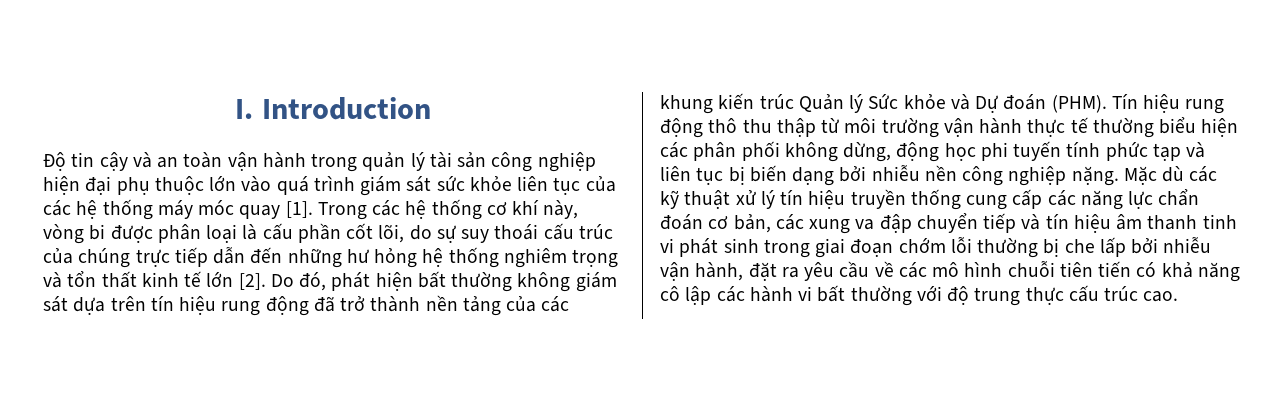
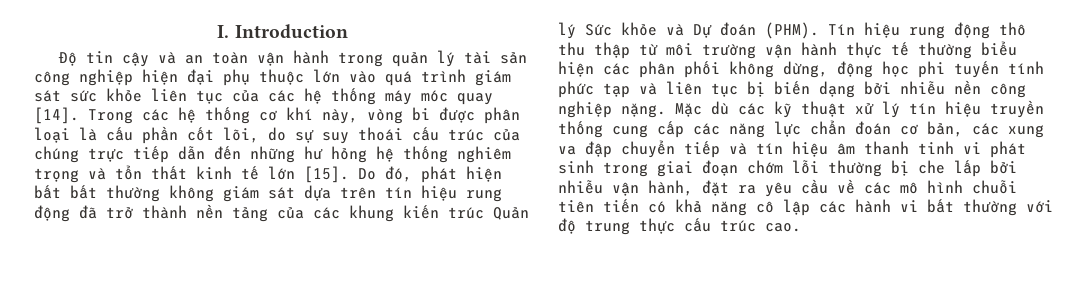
- Độ tin cậy và an toàn vận hành trong quản lý tài sản công nghiệp hiện đại phụ thuộc lớn vào quá trình giám sát sức khỏe liên tục của các hệ thống máy móc quay [1].
+ Độ tin cậy và an toàn vận hành trong quản lý tài sản công nghiệp hiện đại phụ thuộc lớn vào quá trình giám sát sức khỏe liên tục của các hệ thống máy móc quay [14].
- Trong các hệ thống cơ khí này, vòng bi được phân loại là cấu phần cốt lõi, do sự suy thoái cấu trúc của chúng trực tiếp dẫn đến những hư hỏng hệ thống nghiêm trọng và tổn thất kinh tế lớn [2].
+ Trong các hệ thống cơ khí này, vòng bi được phân loại là cấu phần cốt lõi, do sự suy thoái cấu trúc của chúng trực tiếp dẫn đến những hư hỏng hệ thống nghiêm trọng và tổn thất kinh tế lớn [15].
- Do đó, phát hiện bất thường không giám sát dựa trên tín hiệu rung động đã trở thành nền tảng của các khung kiến trúc Quản lý Sức khỏe và Dự đoán (PHM).
+ Do đó, phát hiện bất bất thường không giám sát dựa trên tín hiệu rung động đã trở thành nền tảng của các khung kiến trúc Quản lý Sức khỏe và Dự đoán (PHM).

